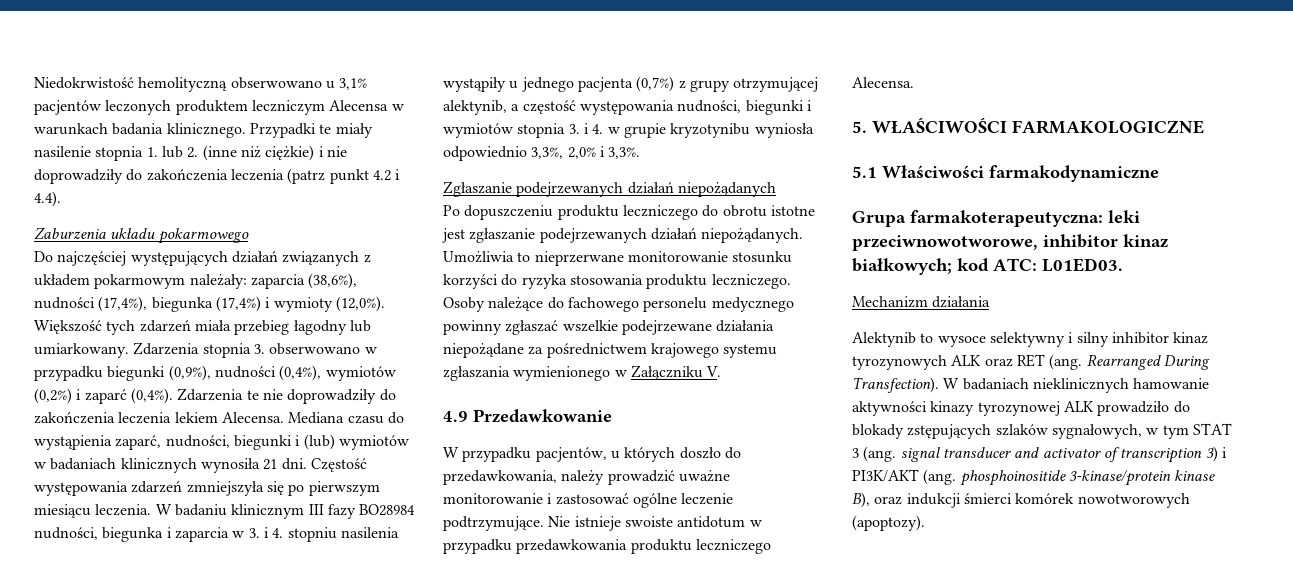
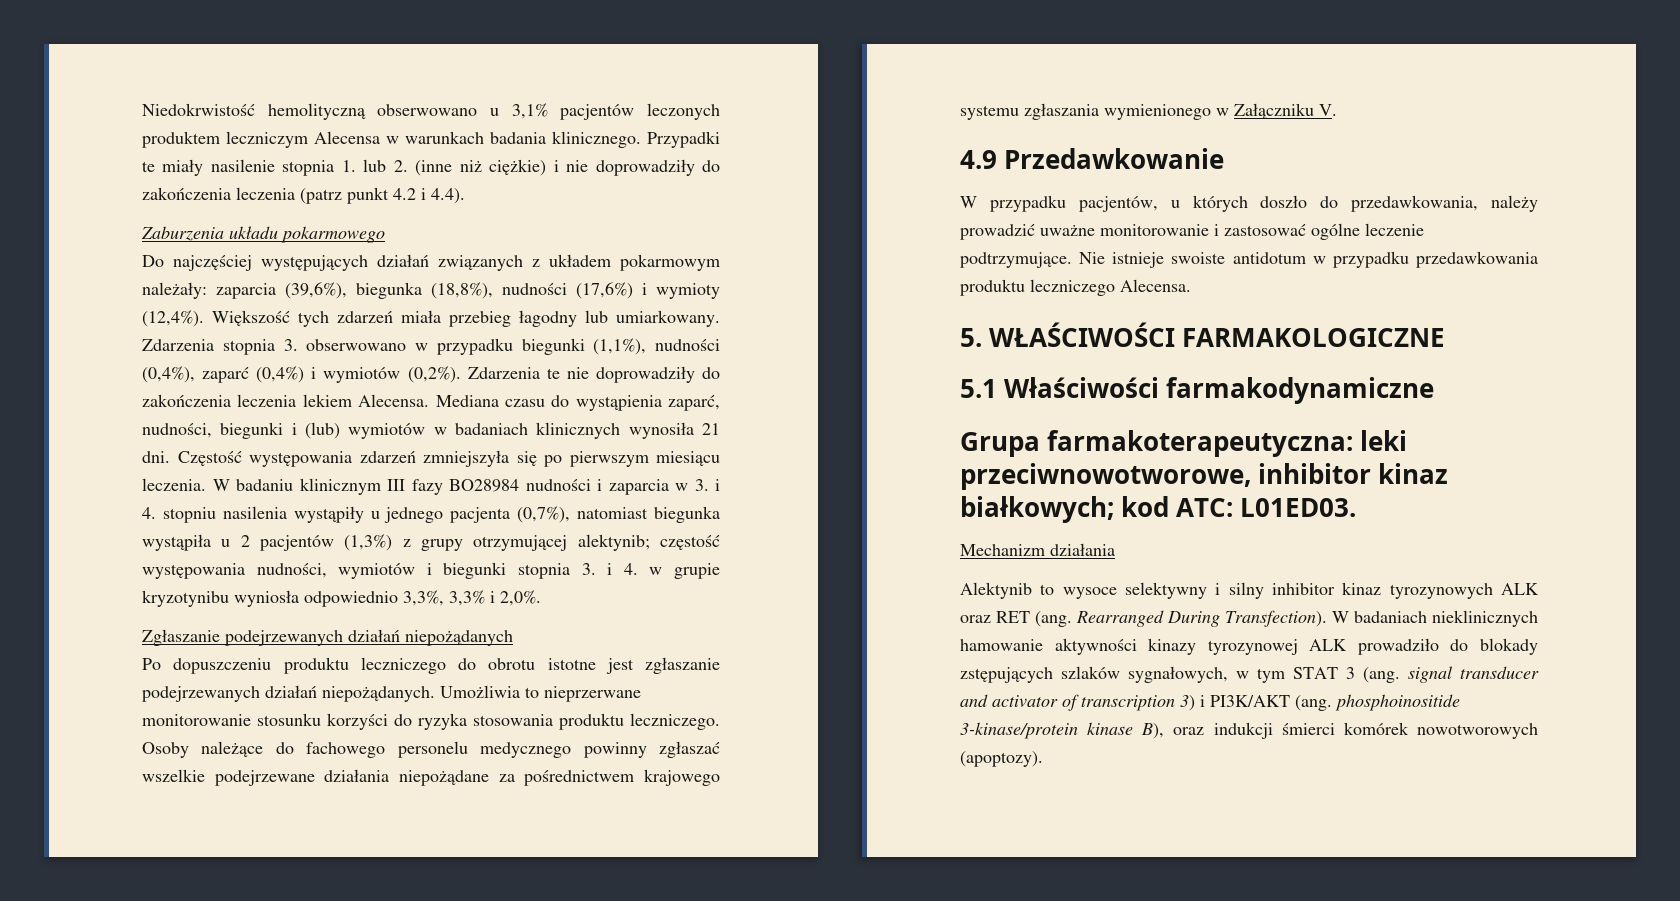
- Do najczęściej występujących działań związanych z układem pokarmowym należały: zaparcia (38,6%), nudności (17,4%), biegunka (17,4%) i wymioty (12,0%).
+ Do najczęściej występujących działań związanych z układem pokarmowym należały: zaparcia (39,6%), biegunka (18,8%), nudności (17,6%) i wymioty (12,4%).
- Zdarzenia stopnia 3. obserwowano w przypadku biegunki (0,9%), nudności (0,4%), wymiotów (0,2%) i zaparć (0,4%).
+ Zdarzenia stopnia 3. obserwowano w przypadku biegunki (1,1%), nudności (0,4%), zaparć (0,4%) i wymiotów (0,2%).
- W badaniu klinicznym III fazy BO28984 nudności, biegunka i zaparcia w 3. i 4. stopniu nasilenia wystąpiły u jednego pacjenta (0,7%) z grupy otrzymującej alektynib, a częstość występowania nudności, biegunki i wymiotów stopnia 3. i 4. w grupie kryzotynibu wyniosła odpowiednio 3,3%, 2,0% i 3,3%.
+ W badaniu klinicznym III fazy BO28984 nudności i zaparcia w 3. i 4. stopniu nasilenia wystąpiły u jednego pacjenta (0,7%), natomiast biegunka wystąpiła u 2 pacjentów (1,3%) z grupy otrzymującej alektynib; częstość występowania nudności, wymiotów i biegunki stopnia 3. i 4. w grupie kryzotynibu wyniosła odpowiednio 3,3%, 3,3% i 2,0%.

